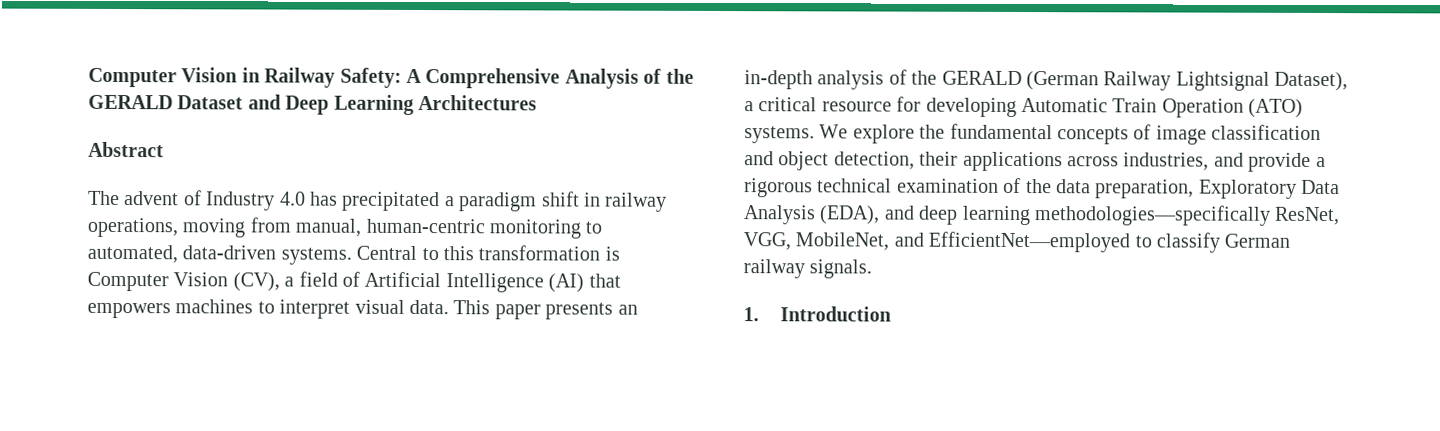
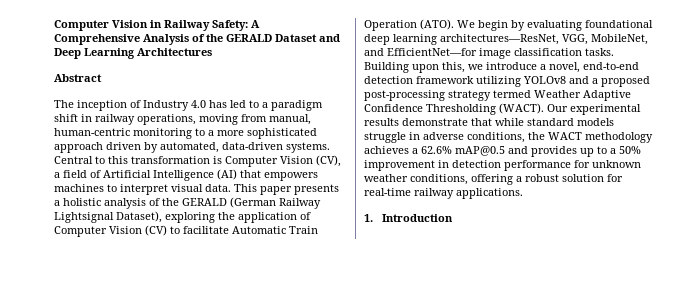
- The advent of Industry 4.0 has precipitated a paradigm shift in railway operations, moving from manual, human-centric monitoring to automated, data-driven systems.
+ The inception of Industry 4.0 has led to a paradigm shift in railway operations, moving from manual, human-centric monitoring to a more sophisticated approach driven by automated, data-driven systems.
- This paper presents an in-depth analysis of the GERALD (German Railway Lightsignal Dataset), a critical resource for developing Automatic Train Operation (ATO) systems. We explore the fundamental concepts of image classification and object detection, their applications across industries, and provide a rigorous technical examination of the data preparation, Exploratory Data Analysis (EDA), and deep learning methodologies—specifically ResNet, VGG, MobileNet, and EfficientNet—employed to classify German railway signals.
+ This paper presents a holistic analysis of the GERALD (German Railway Lightsignal Dataset), exploring the application of Computer Vision (CV) to facilitate Automatic Train Operation (ATO). We begin by evaluating foundational deep learning architectures—ResNet, VGG, MobileNet, and EfficientNet—for image classification tasks. Building upon this, we introduce a novel, end-to-end detection framework utilizing YOLOv8 and a proposed post-processing strategy termed Weather Adaptive Confidence Thresholding (WACT). Our experimental results demonstrate that while standard models struggle in adverse conditions, the WACT methodology achieves a 62.6% mAP@0.5 and provides up to a 50% improvement in detection performance for unknown weather conditions, offering a robust solution for real-time railway applications.

